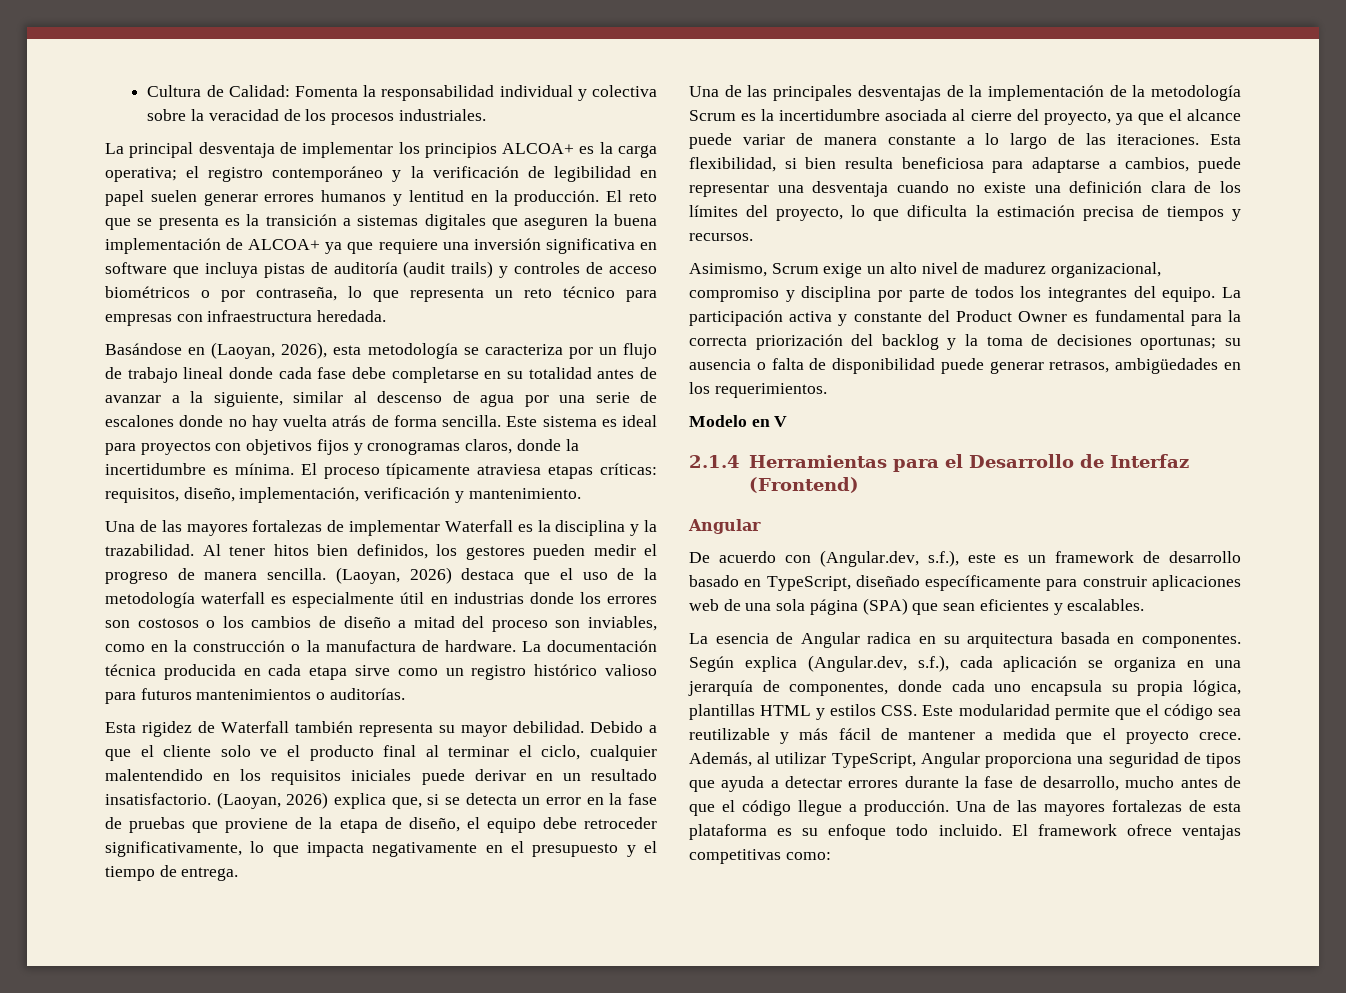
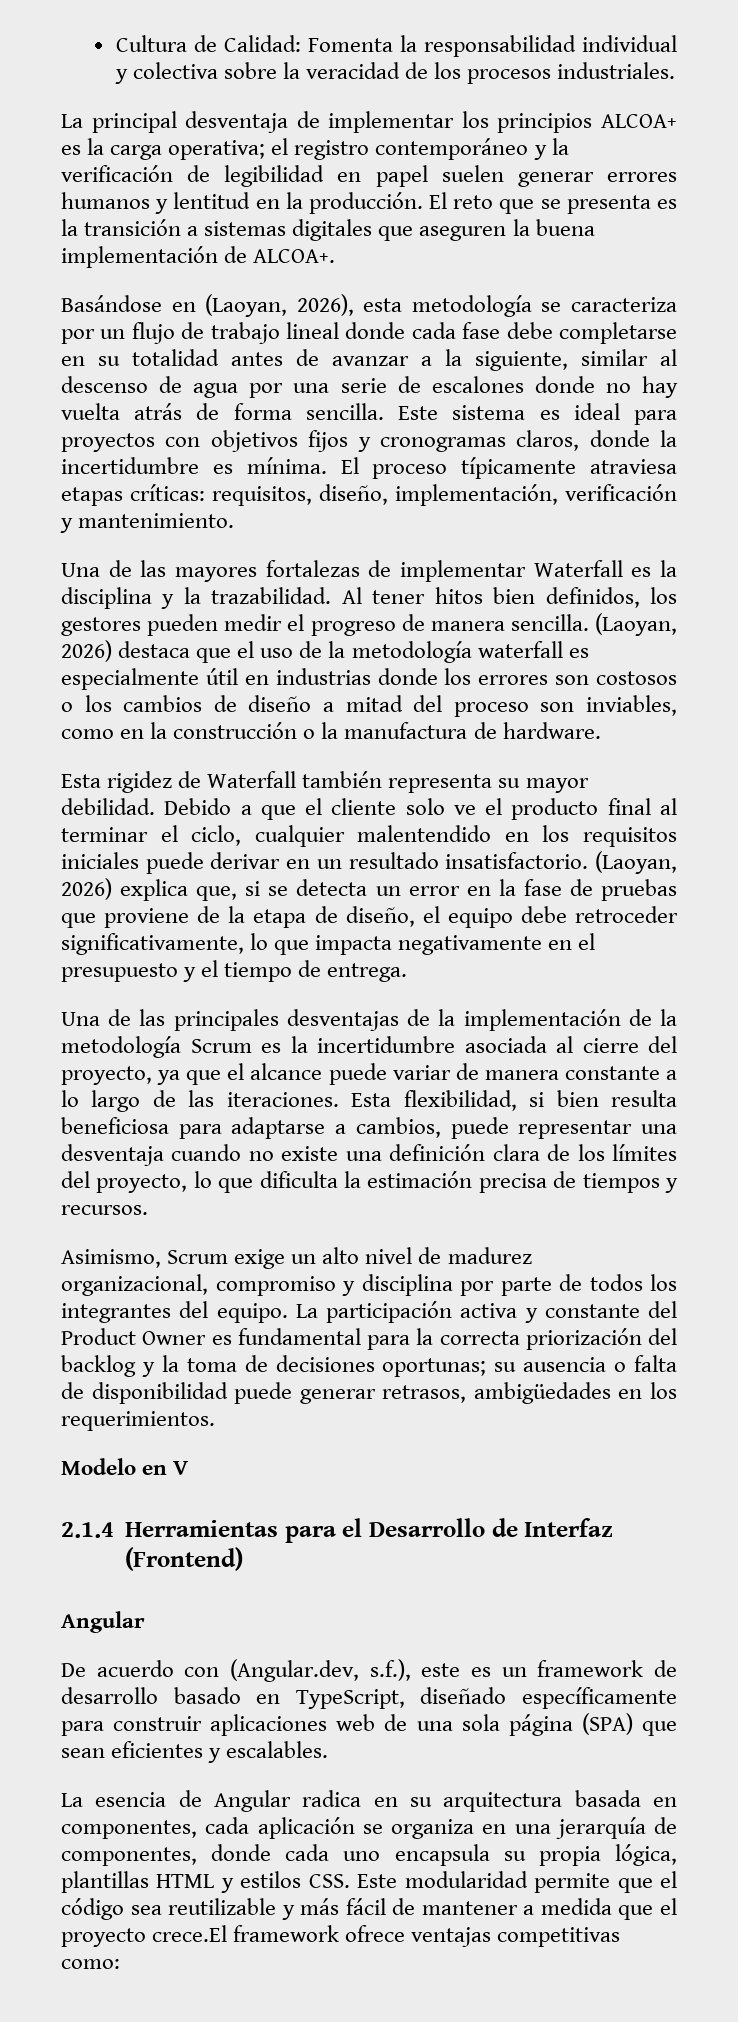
- El reto que se presenta es la transición a sistemas digitales que aseguren la buena implementación de ALCOA+ ya que requiere una inversión significativa en software que incluya pistas de auditoría (audit trails) y controles de acceso biométricos o por contraseña, lo que representa un reto técnico para empresas con infraestructura heredada.
+ El reto que se presenta es la transición a sistemas digitales que aseguren la buena implementación de ALCOA+.
- La documentación técnica producida en cada etapa sirve como un registro histórico valioso para futuros mantenimientos o auditorías.
- La esencia de Angular radica en su arquitectura basada en componentes. Según explica (Angular.dev, s.f.), cada aplicación se organiza en una jerarquía de componentes, donde cada uno encapsula su propia lógica, plantillas HTML y estilos CSS. Este modularidad permite que el código sea reutilizable y más fácil de mantener a medida que el proyecto crece. Además, al utilizar TypeScript, Angular proporciona una seguridad de tipos que ayuda a detectar errores durante la fase de desarrollo, mucho antes de que el código llegue a producción. Una de las mayores fortalezas de esta plataforma es su enfoque todo incluido. El framework ofrece ventajas competitivas como:
+ La esencia de Angular radica en su arquitectura basada en componentes, cada aplicación se organiza en una jerarquía de componentes, donde cada uno encapsula su propia lógica, plantillas HTML y estilos CSS. Este modularidad permite que el código sea reutilizable y más fácil de mantener a medida que el proyecto crece.El framework ofrece ventajas competitivas como:

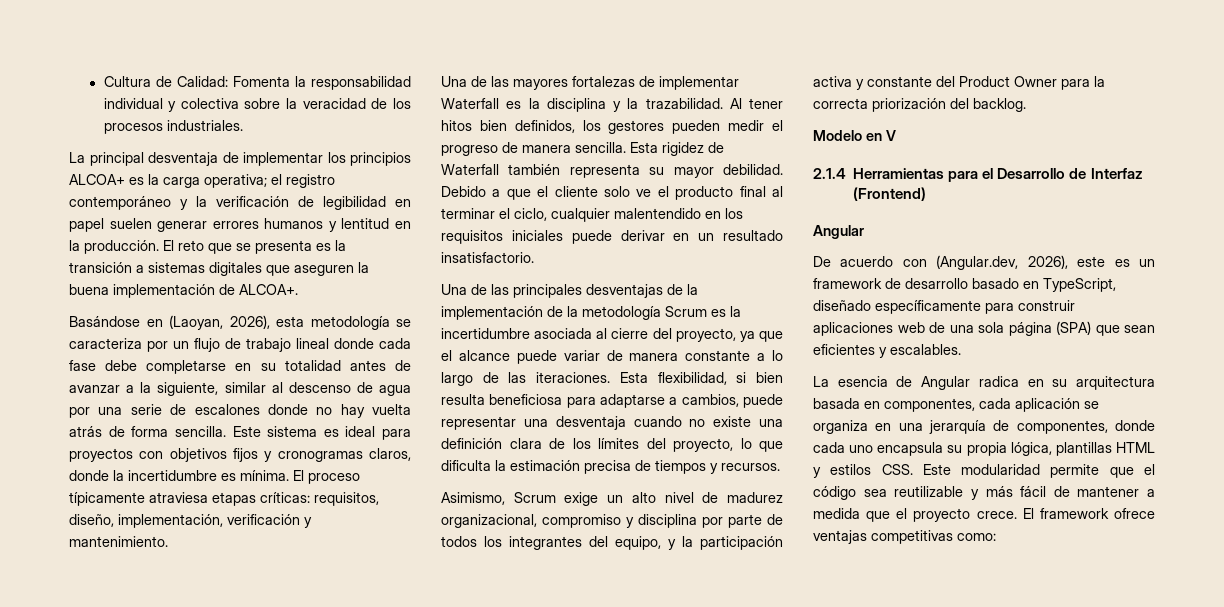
- Al tener hitos bien definidos, los gestores pueden medir el progreso de manera sencilla. (Laoyan, 2026) destaca que el uso de la metodología waterfall es especialmente útil en industrias donde los errores son costosos o los cambios de diseño a mitad del proceso son inviables, como en la construcción o la manufactura de hardware.
- Esta rigidez de Waterfall también representa su mayor debilidad.
+ Al tener hitos bien definidos, los gestores pueden medir el progreso de manera sencilla. Esta rigidez de Waterfall también representa su mayor debilidad.
- (Laoyan, 2026) explica que, si se detecta un error en la fase de pruebas que proviene de la etapa de diseño, el equipo debe retroceder significativamente, lo que impacta negativamente en el presupuesto y el tiempo de entrega.
- Asimismo, Scrum exige un alto nivel de madurez organizacional, compromiso y disciplina por parte de todos los integrantes del equipo. La participación activa y constante del Product Owner es fundamental para la correcta priorización del backlog y la toma de decisiones oportunas; su ausencia o falta de disponibilidad puede generar retrasos, ambigüedades en los requerimientos.
+ Asimismo, Scrum exige un alto nivel de madurez organizacional, compromiso y disciplina por parte de todos los integrantes del equipo, y la participación activa y constante del Product Owner para la correcta priorización del backlog.
- De acuerdo con (Angular.dev, s.f.), este es un framework de desarrollo basado en TypeScript, diseñado específicamente para construir aplicaciones web de una sola página (SPA) que sean eficientes y escalables.
+ De acuerdo con (Angular.dev, 2026), este es un framework de desarrollo basado en TypeScript, diseñado específicamente para construir aplicaciones web de una sola página (SPA) que sean eficientes y escalables.
- La esencia de Angular radica en su arquitectura basada en componentes, cada aplicación se organiza en una jerarquía de componentes, donde cada uno encapsula su propia lógica, plantillas HTML y estilos CSS. Este modularidad permite que el código sea reutilizable y más fácil de mantener a medida que el proyecto crece.El framework ofrece ventajas competitivas como:
+ La esencia de Angular radica en su arquitectura basada en componentes, cada aplicación se organiza en una jerarquía de componentes, donde cada uno encapsula su propia lógica, plantillas HTML y estilos CSS. Este modularidad permite que el código sea reutilizable y más fácil de mantener a medida que el proyecto crece. El framework ofrece ventajas competitivas como:

